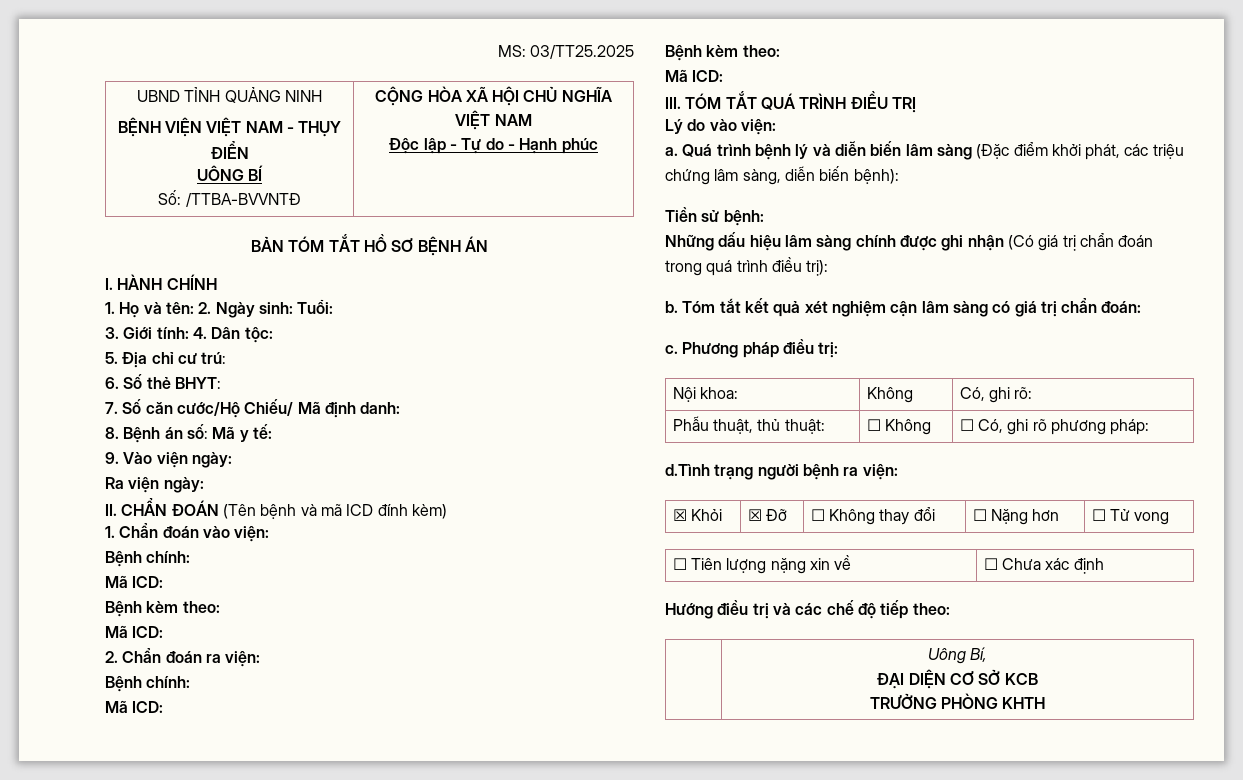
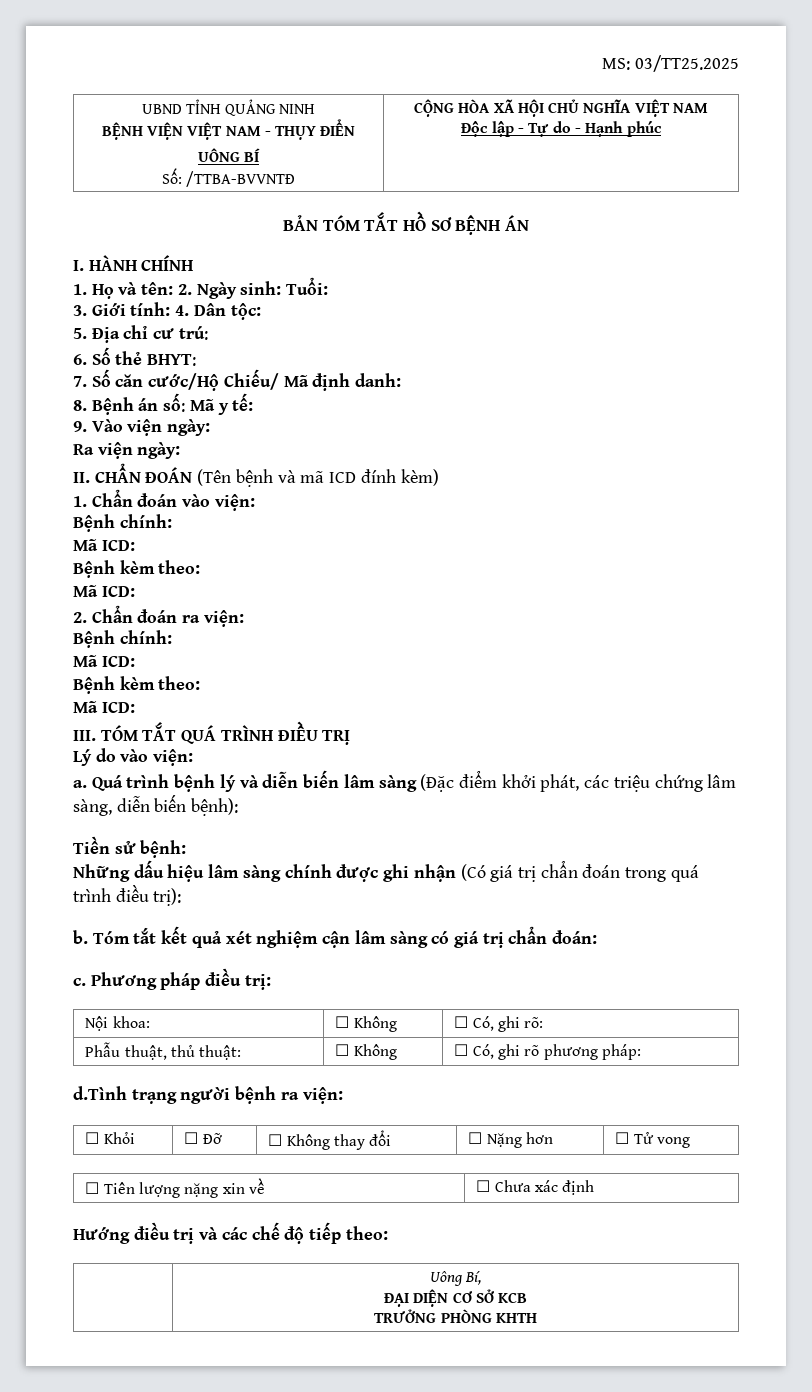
- Nội khoa: | Không | Có, ghi rõ:
+ Nội khoa: | ☐ Không | ☐ Có, ghi rõ:
- ☒ Khỏi | ☒ Đỡ | ☐ Không thay đổi | ☐ Nặng hơn | ☐ Tử vong
+ ☐ Khỏi | ☐ Đỡ | ☐ Không thay đổi | ☐ Nặng hơn | ☐ Tử vong

